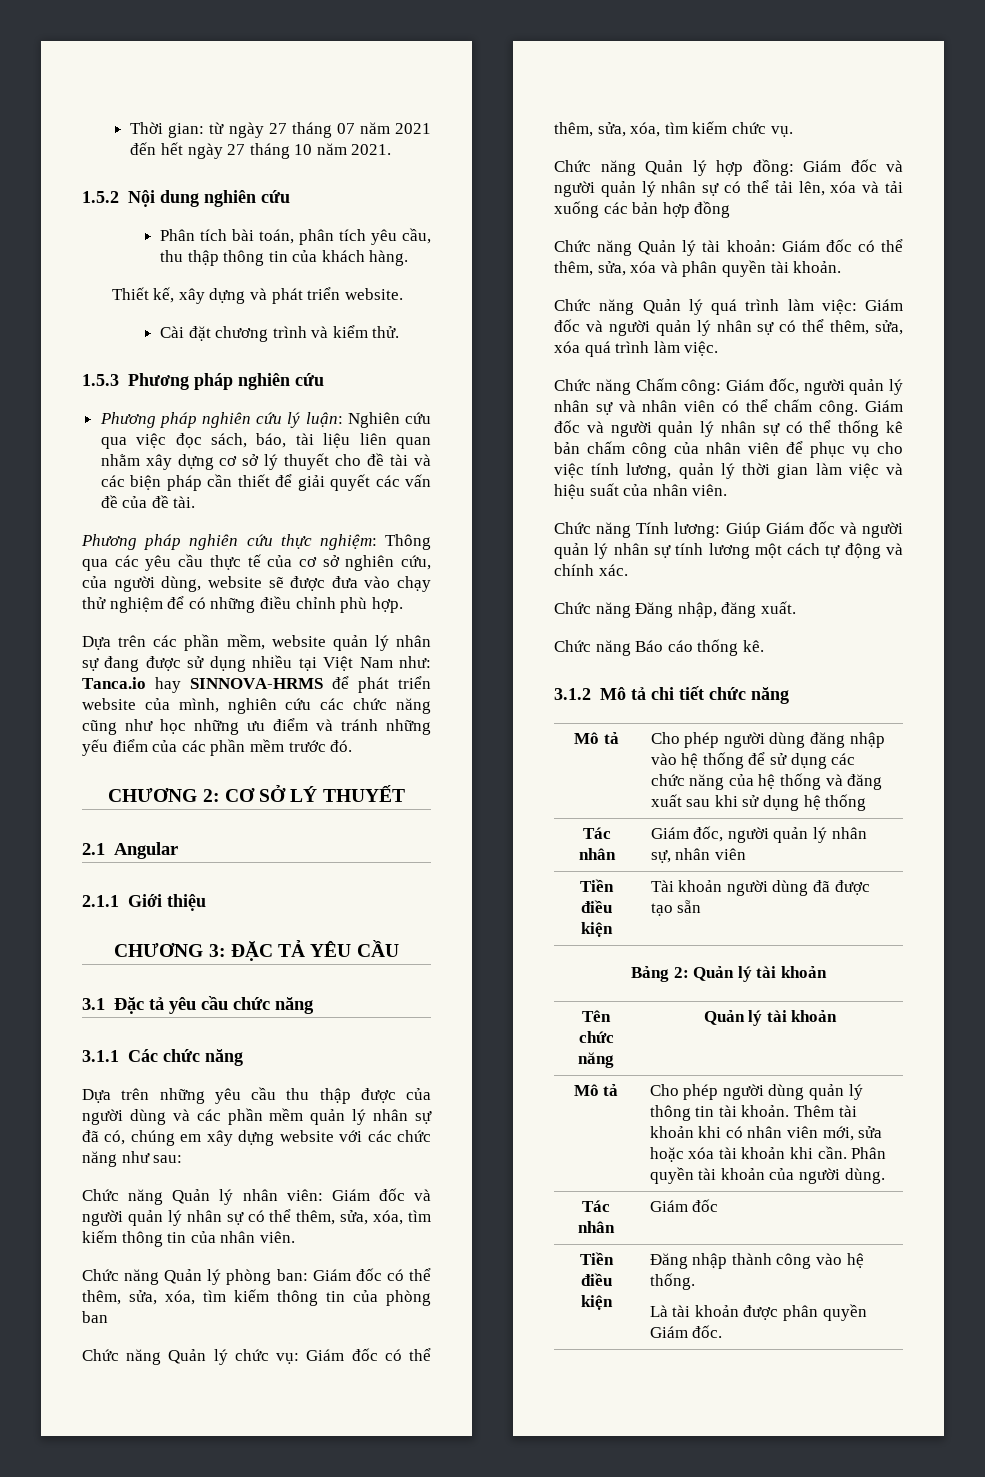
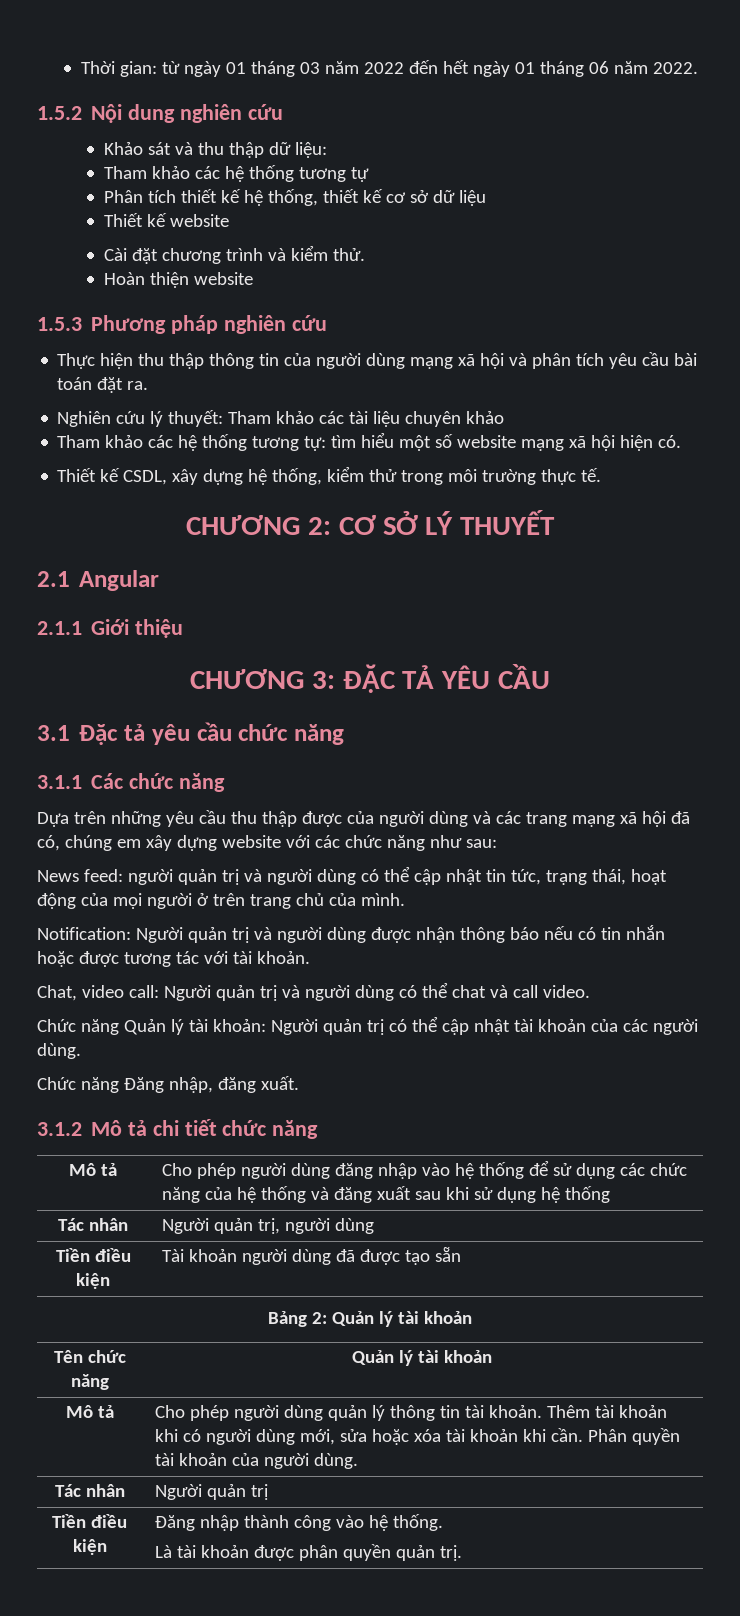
- Thời gian: từ ngày 27 tháng 07 năm 2021 đến hết ngày 27 tháng 10 năm 2021.
+ Thời gian: từ ngày 01 tháng 03 năm 2022 đến hết ngày 01 tháng 06 năm 2022.
- Phân tích bài toán, phân tích yêu cầu, thu thập thông tin của khách hàng.
- Thiết kế, xây dựng và phát triển website.
+ Khảo sát và thu thập dữ liệu:
+ Tham khảo các hệ thống tương tự
+ Phân tích thiết kế hệ thống, thiết kế cơ sở dữ liệu
+ Thiết kế website
+ Hoàn thiện website
- Phương pháp nghiên cứu lý luận: Nghiên cứu qua việc đọc sách, báo, tài liệu liên quan nhằm xây dựng cơ sở lý thuyết cho đề tài và các biện pháp cần thiết để giải quyết các vấn đề của đề tài.
- Phương pháp nghiên cứu thực nghiệm: Thông qua các yêu cầu thực tế của cơ sở nghiên cứu, của người dùng, website sẽ được đưa vào chạy thử nghiệm để có những điều chỉnh phù hợp.
- Dựa trên các phần mềm, website quản lý nhân sự đang được sử dụng nhiều tại Việt Nam như: Tanca.io hay SINNOVA-HRMS để phát triển website của mình, nghiên cứu các chức năng cũng như học những ưu điểm và tránh những yếu điểm của các phần mềm trước đó.
+ Thực hiện thu thập thông tin của người dùng mạng xã hội và phân tích yêu cầu bài toán đặt ra.
+ Nghiên cứu lý thuyết: Tham khảo các tài liệu chuyên khảo
+ Tham khảo các hệ thống tương tự: tìm hiểu một số website mạng xã hội hiện có.
+ Thiết kế CSDL, xây dựng hệ thống, kiểm thử trong môi trường thực tế.
- Dựa trên những yêu cầu thu thập được của người dùng và các phần mềm quản lý nhân sự đã có, chúng em xây dựng website với các chức năng như sau:
+ Dựa trên những yêu cầu thu thập được của người dùng và các trang mạng xã hội đã có, chúng em xây dựng website với các chức năng như sau:
- Chức năng Quản lý nhân viên: Giám đốc và người quản lý nhân sự có thể thêm, sửa, xóa, tìm kiếm thông tin của nhân viên.
- Chức năng Quản lý phòng ban: Giám đốc có thể thêm, sửa, xóa, tìm kiếm thông tin của phòng ban
- Chức năng Quản lý chức vụ: Giám đốc có thể thêm, sửa, xóa, tìm kiếm chức vụ.
- Chức năng Quản lý hợp đồng: Giám đốc và người quản lý nhân sự có thể tải lên, xóa và tải xuống các bản hợp đồng
+ News feed: người quản trị và người dùng có thể cập nhật tin tức, trạng thái, hoạt động của mọi người ở trên trang chủ của mình.
+ Notification: Người quản trị và người dùng được nhận thông báo nếu có tin nhắn hoặc được tương tác với tài khoản.
+ Chat, video call: Người quản trị và người dùng có thể chat và call video.
- Chức năng Quản lý tài khoản: Giám đốc có thể thêm, sửa, xóa và phân quyền tài khoản.
- Chức năng Quản lý quá trình làm việc: Giám đốc và người quản lý nhân sự có thể thêm, sửa, xóa quá trình làm việc.
- Chức năng Chấm công: Giám đốc, người quản lý nhân sự và nhân viên có thể chấm công. Giám đốc và người quản lý nhân sự có thể thống kê bản chấm công của nhân viên để phục vụ cho việc tính lương, quản lý thời gian làm việc và hiệu suất của nhân viên.
- Chức năng Tính lương: Giúp Giám đốc và người quản lý nhân sự tính lương một cách tự động và chính xác.
+ Chức năng Quản lý tài khoản: Người quản trị có thể cập nhật tài khoản của các người dùng.
- Chức năng Báo cáo thống kê.
- Tác nhân | Giám đốc, người quản lý nhân sự, nhân viên
+ Tác nhân | Người quản trị, người dùng
- Mô tả | Cho phép người dùng quản lý thông tin tài khoản. Thêm tài khoản khi có nhân viên mới, sửa hoặc xóa tài khoản khi cần. Phân quyền tài khoản của người dùng.
+ Mô tả | Cho phép người dùng quản lý thông tin tài khoản. Thêm tài khoản khi có người dùng mới, sửa hoặc xóa tài khoản khi cần. Phân quyền tài khoản của người dùng.
- Tác nhân | Giám đốc
+ Tác nhân | Người quản trị
  Tiền điều kiện | Đăng nhập thành công vào hệ thống.
- Là tài khoản được phân quyền Giám đốc.
+ Là tài khoản được phân quyền quản trị.

